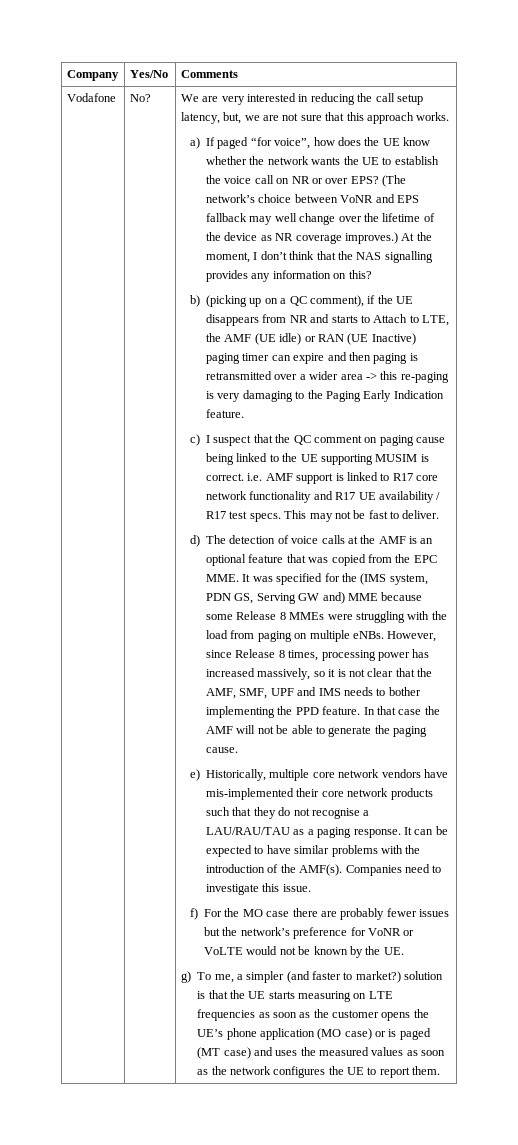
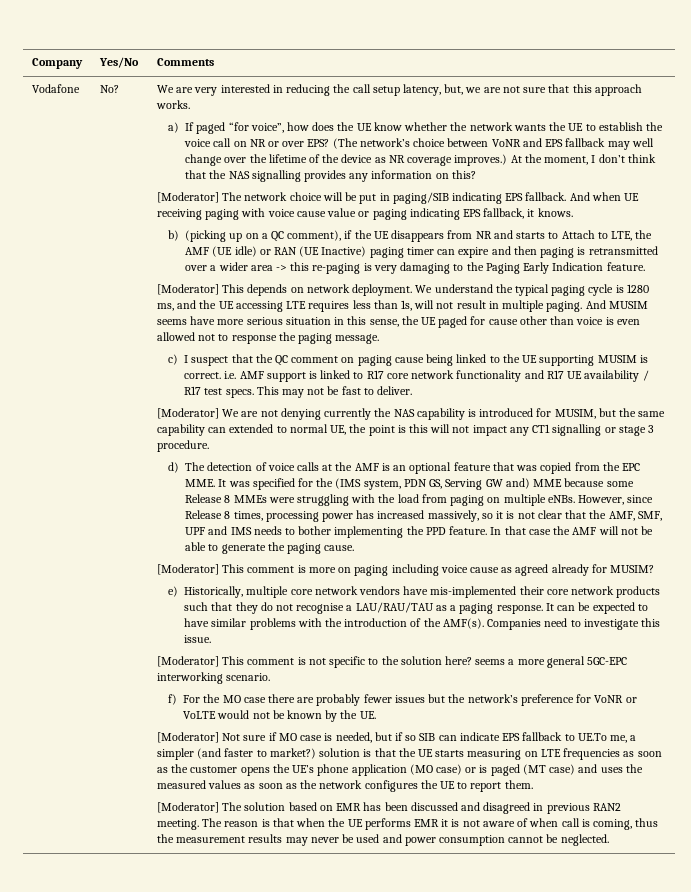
+ [Moderator] The network choice will be put in paging/SIB indicating EPS fallback. And when UE receiving paging with voice cause value or paging indicating EPS fallback, it knows.
+ [Moderator] This depends on network deployment. We understand the typical paging cycle is 1280 ms, and the UE accessing LTE requires less than 1s, will not result in multiple paging. And MUSIM seems have more serious situation in this sense, the UE paged for cause other than voice is even allowed not to response the paging message.
+ [Moderator] We are not denying currently the NAS capability is introduced for MUSIM, but the same capability can extended to normal UE, the point is this will not impact any CT1 signalling or stage 3 procedure.
+ [Moderator] This comment is more on paging including voice cause as agreed already for MUSIM?
+ [Moderator] This comment is not specific to the solution here? seems a more general 5GC-EPC interworking scenario.
- g) To me, a simpler (and faster to market?) solution is that the UE starts measuring on LTE frequencies as soon as the customer opens the UE’s phone application (MO case) or is paged (MT case) and uses the measured values as soon as the network configures the UE to report them.
+ [Moderator] Not sure if MO case is needed, but if so SIB can indicate EPS fallback to UE.To me, a simpler (and faster to market?) solution is that the UE starts measuring on LTE frequencies as soon as the customer opens the UE’s phone application (MO case) or is paged (MT case) and uses the measured values as soon as the network configures the UE to report them.
+ [Moderator] The solution based on EMR has been discussed and disagreed in previous RAN2 meeting. The reason is that when the UE performs EMR it is not aware of when call is coming, thus the measurement results may never be used and power consumption cannot be neglected.

